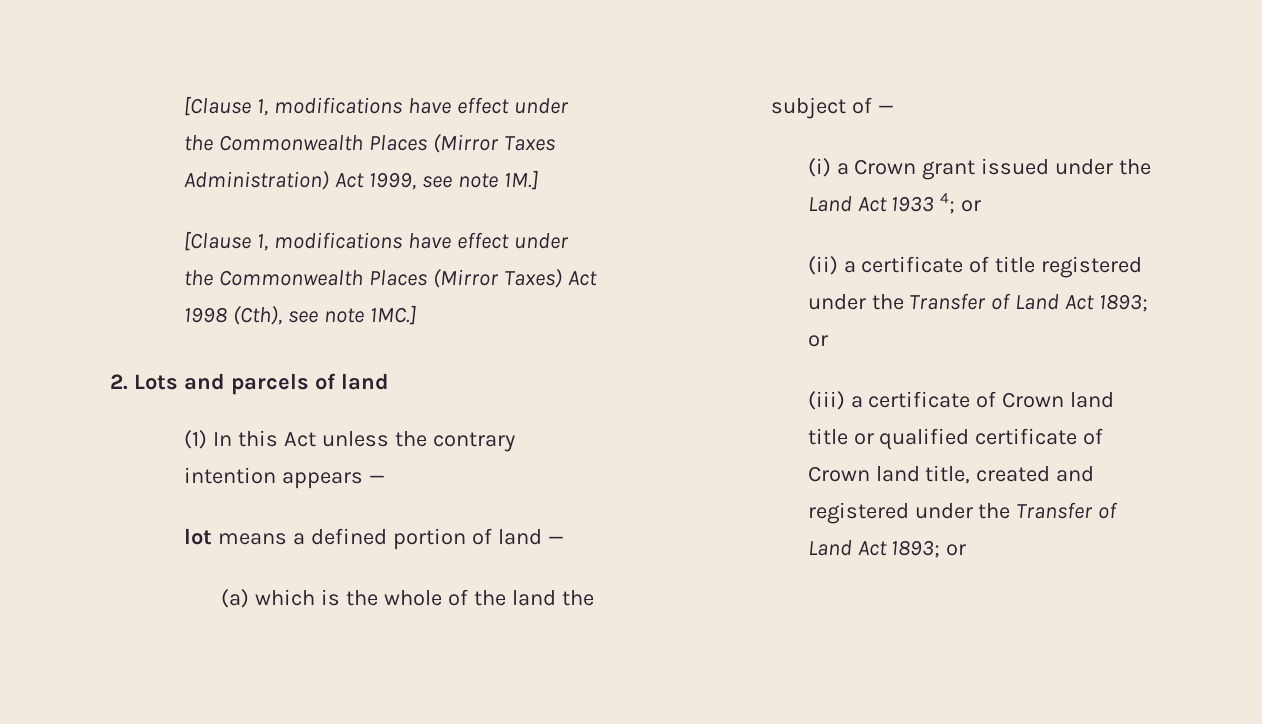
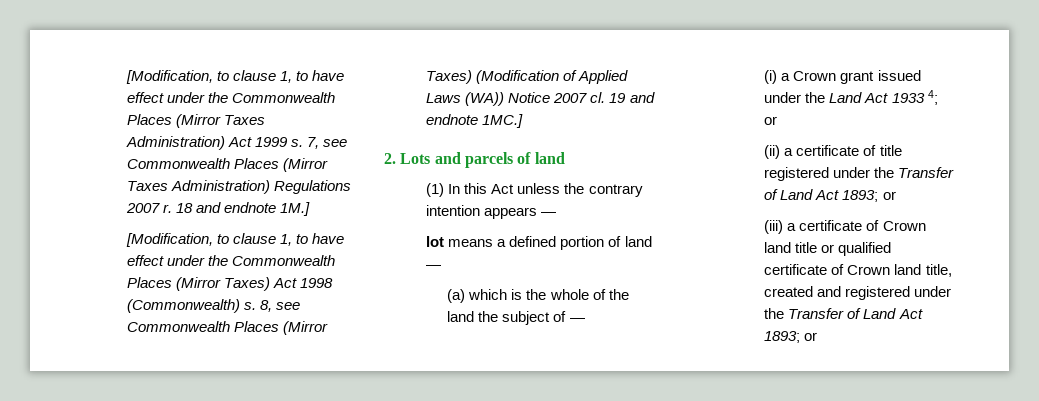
- [Clause 1, modifications have effect under the Commonwealth Places (Mirror Taxes Administration) Act 1999, see note 1M.]
- [Clause 1, modifications have effect under the Commonwealth Places (Mirror Taxes) Act 1998 (Cth), see note 1MC.]
+ [Modification, to clause 1, to have effect under the Commonwealth Places (Mirror Taxes Administration) Act 1999 s. 7, see Commonwealth Places (Mirror Taxes Administration) Regulations 2007 r. 18 and endnote 1M.]
+ [Modification, to clause 1, to have effect under the Commonwealth Places (Mirror Taxes) Act 1998 (Commonwealth) s. 8, see Commonwealth Places (Mirror Taxes) (Modification of Applied Laws (WA)) Notice 2007 cl. 19 and endnote 1MC.]

